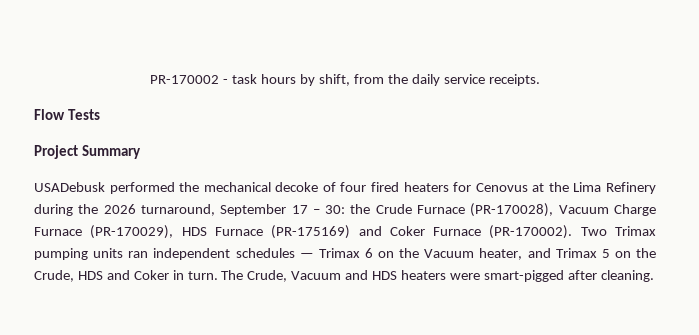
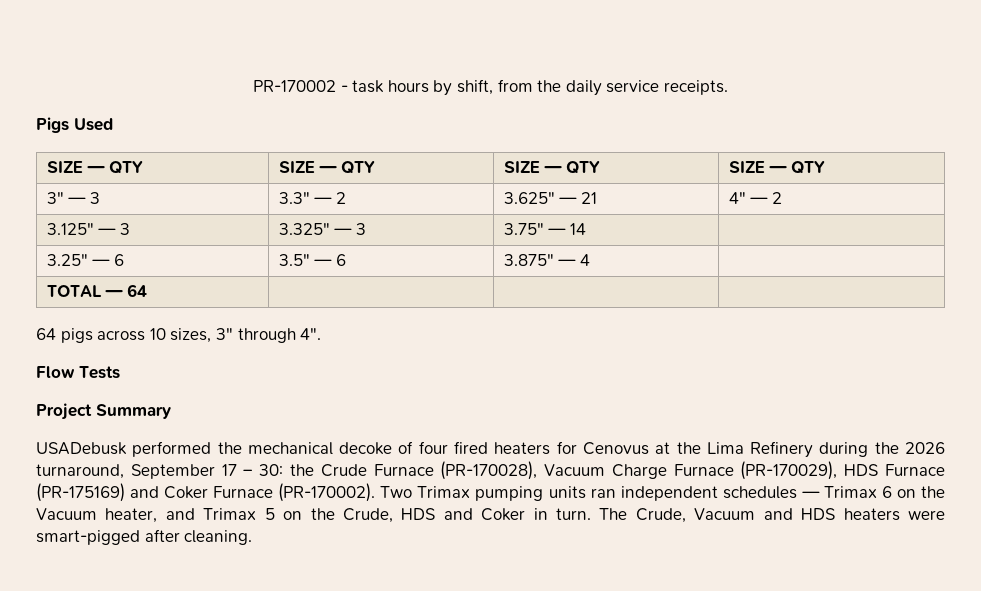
+ Pigs Used
+ SIZE — QTY | SIZE — QTY | SIZE — QTY | SIZE — QTY
+ 3" — 3 | 3.3" — 2 | 3.625" — 21 | 4" — 2
+ 3.125" — 3 | 3.325" — 3 | 3.75" — 14 |
+ 3.25" — 6 | 3.5" — 6 | 3.875" — 4 |
+ TOTAL — 64 | | |
+ 64 pigs across 10 sizes, 3" through 4".

